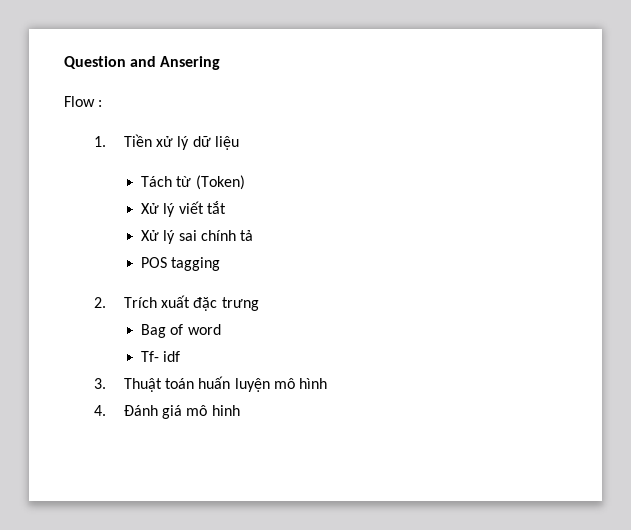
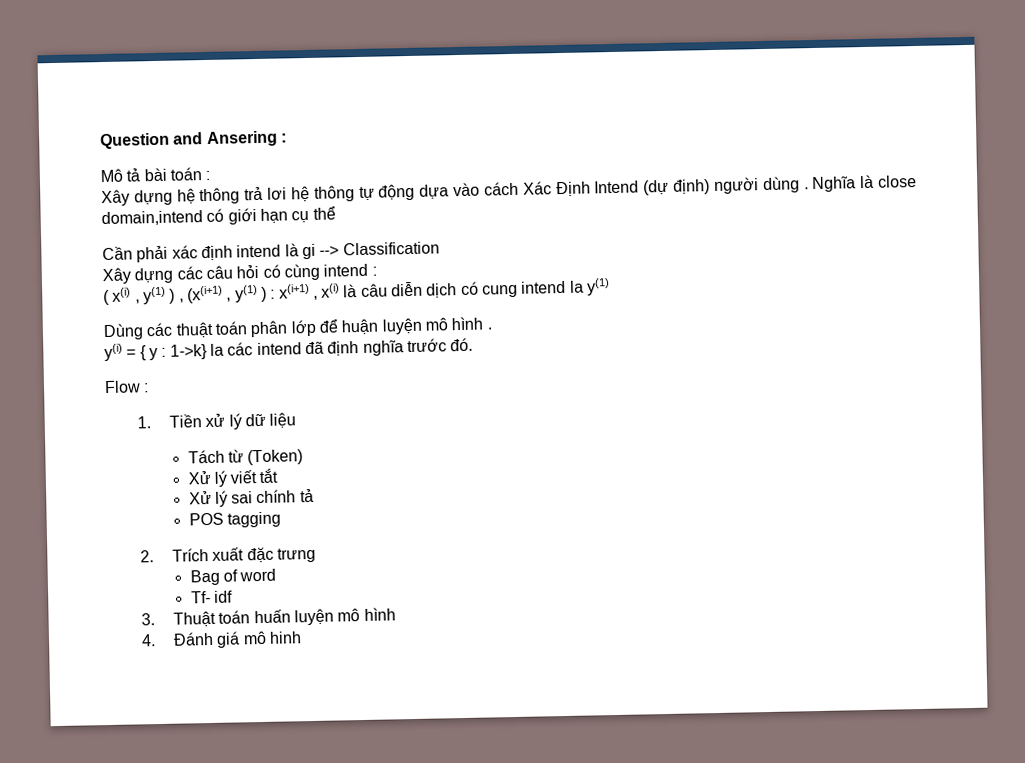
- Question and Ansering
+ Question and Ansering :
+ Mô tả bài toán :
+ Xây dựng hệ thông trả lơi hệ thông tự động dựa vào cách Xác Định Intend (dự định) người dùng . Nghĩa là close domain,intend có giới hạn cụ thể
+ Cần phải xác định intend là gi --> Classification
+ Xây dựng các câu hỏi có cùng intend :
+ ( x(i) , y(1) ) , (x(i+1) , y(1) ) : x(i+1) , x(i) là câu diễn dịch có cung intend la y(1)
+ Dùng các thuật toán phân lớp để huận luyện mô hình .
+ y(i) = { y : 1->k} la các intend đã định nghĩa trước đó.

